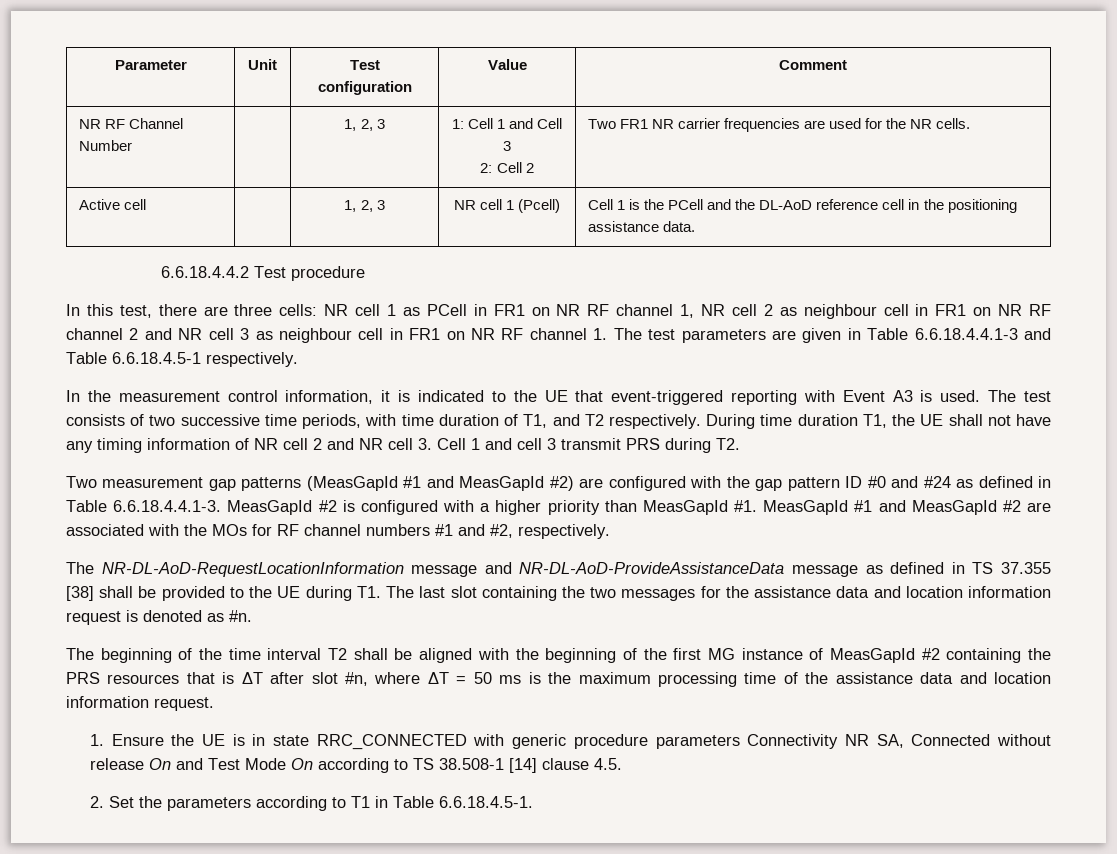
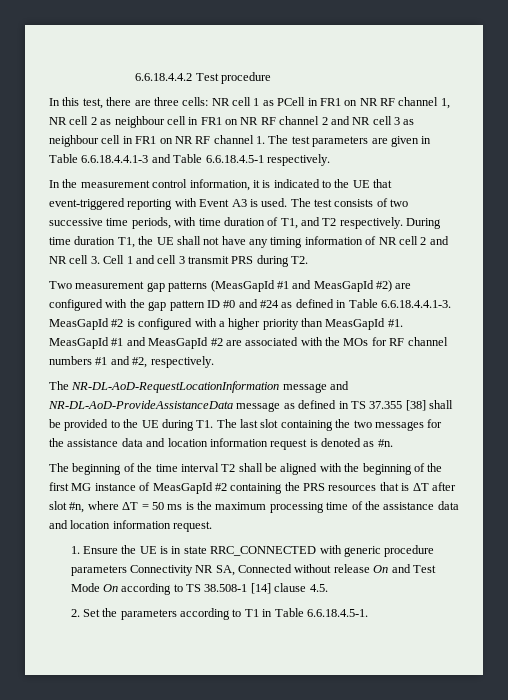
- Parameter | Unit | Test configuration | Value | Comment
- NR RF Channel Number | | 1, 2, 3 | 1: Cell 1 and Cell 3
- 2: Cell 2 | Two FR1 NR carrier frequencies are used for the NR cells.
- Active cell | | 1, 2, 3 | NR cell 1 (Pcell) | Cell 1 is the PCell and the DL-AoD reference cell in the positioning assistance data.

